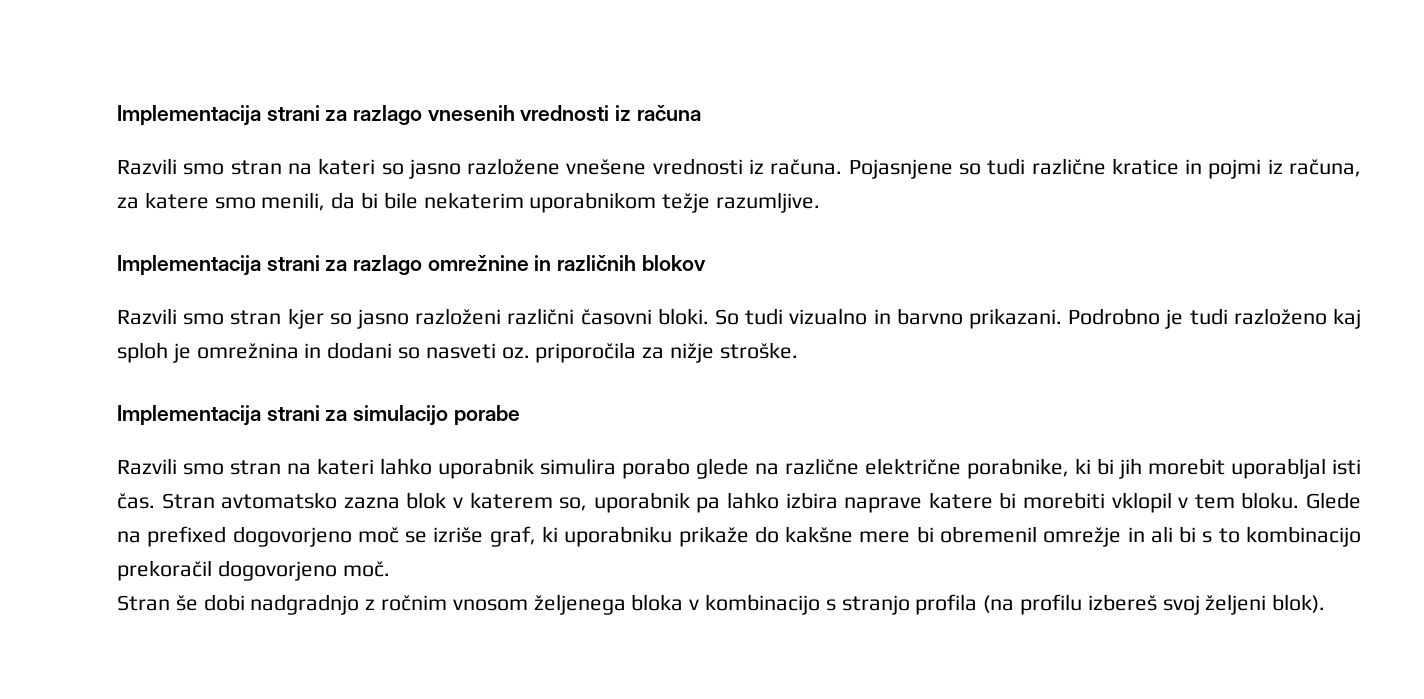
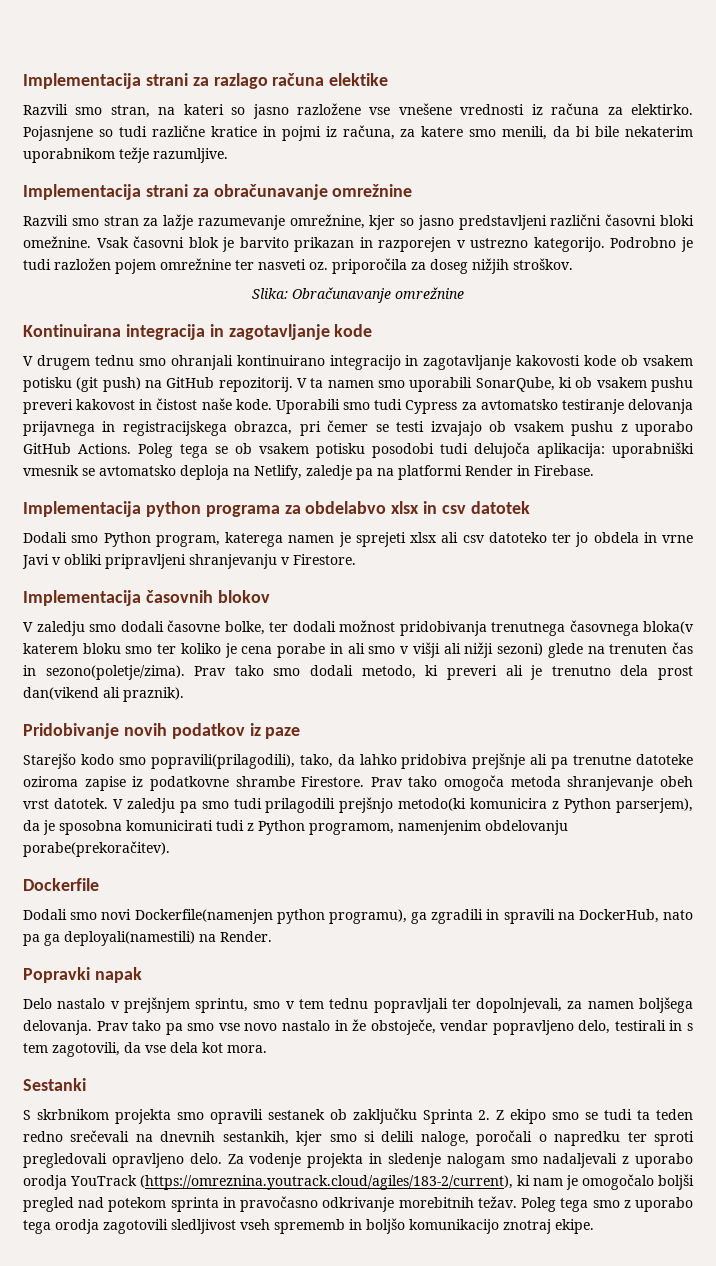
- Implementacija strani za razlago vnesenih vrednosti iz računa
- Razvili smo stran na kateri so jasno razložene vnešene vrednosti iz računa.
+ Implementacija strani za razlago računa elektike
+ Razvili smo stran, na kateri so jasno razložene vse vnešene vrednosti iz računa za elektirko.
- Implementacija strani za razlago omrežnine in različnih blokov
- Razvili smo stran kjer so jasno razloženi različni časovni bloki. So tudi vizualno in barvno prikazani. Podrobno je tudi razloženo kaj sploh je omrežnina in dodani so nasveti oz. priporočila za nižje stroške.
- Implementacija strani za simulacijo porabe
- Razvili smo stran na kateri lahko uporabnik simulira porabo glede na različne električne porabnike, ki bi jih morebit uporabljal isti čas. Stran avtomatsko zazna blok v katerem so, uporabnik pa lahko izbira naprave katere bi morebiti vklopil v tem bloku. Glede na prefixed dogovorjeno moč se izriše graf, ki uporabniku prikaže do kakšne mere bi obremenil omrežje in ali bi s to kombinacijo prekoračil dogovorjeno moč.
- Stran še dobi nadgradnjo z ročnim vnosom željenega bloka v kombinacijo s stranjo profila (na profilu izbereš svoj željeni blok).
+ Implementacija strani za obračunavanje omrežnine
+ Razvili smo stran za lažje razumevanje omrežnine, kjer so jasno predstavljeni različni časovni bloki omežnine. Vsak časovni blok je barvito prikazan in razporejen v ustrezno kategorijo. Podrobno je tudi razložen pojem omrežnine ter nasveti oz. priporočila za doseg nižjih stroškov.
+ Slika: Obračunavanje omrežnine
+ Kontinuirana integracija in zagotavljanje kode
+ V drugem tednu smo ohranjali kontinuirano integracijo in zagotavljanje kakovosti kode ob vsakem potisku (git push) na GitHub repozitorij. V ta namen smo uporabili SonarQube, ki ob vsakem pushu preveri kakovost in čistost naše kode. Uporabili smo tudi Cypress za avtomatsko testiranje delovanja prijavnega in registracijskega obrazca, pri čemer se testi izvajajo ob vsakem pushu z uporabo GitHub Actions. Poleg tega se ob vsakem potisku posodobi tudi delujoča aplikacija: uporabniški vmesnik se avtomatsko deploja na Netlify, zaledje pa na platformi Render in Firebase.
+ Implementacija python programa za obdelabvo xlsx in csv datotek
+ Dodali smo Python program, katerega namen je sprejeti xlsx ali csv datoteko ter jo obdela in vrne Javi v obliki pripravljeni shranjevanju v Firestore.
+ Implementacija časovnih blokov
+ V zaledju smo dodali časovne bolke, ter dodali možnost pridobivanja trenutnega časovnega bloka(v katerem bloku smo ter koliko je cena porabe in ali smo v višji ali nižji sezoni) glede na trenuten čas in sezono(poletje/zima). Prav tako smo dodali metodo, ki preveri ali je trenutno dela prost dan(vikend ali praznik).
+ Pridobivanje novih podatkov iz paze
+ Starejšo kodo smo popravili(prilagodili), tako, da lahko pridobiva prejšnje ali pa trenutne datoteke oziroma zapise iz podatkovne shrambe Firestore. Prav tako omogoča metoda shranjevanje obeh vrst datotek. V zaledju pa smo tudi prilagodili prejšnjo metodo(ki komunicira z Python parserjem), da je sposobna komunicirati tudi z Python programom, namenjenim obdelovanju porabe(prekoračitev).
+ Dockerfile
+ Dodali smo novi Dockerfile(namenjen python programu), ga zgradili in spravili na DockerHub, nato pa ga deployali(namestili) na Render.
+ Popravki napak
+ Delo nastalo v prejšnjem sprintu, smo v tem tednu popravljali ter dopolnjevali, za namen boljšega delovanja. Prav tako pa smo vse novo nastalo in že obstoječe, vendar popravljeno delo, testirali in s tem zagotovili, da vse dela kot mora.
+ Sestanki
+ S skrbnikom projekta smo opravili sestanek ob zaključku Sprinta 2. Z ekipo smo se tudi ta teden redno srečevali na dnevnih sestankih, kjer smo si delili naloge, poročali o napredku ter sproti pregledovali opravljeno delo. Za vodenje projekta in sledenje nalogam smo nadaljevali z uporabo orodja YouTrack (https://omreznina.youtrack.cloud/agiles/183-2/current), ki nam je omogočalo boljši pregled nad potekom sprinta in pravočasno odkrivanje morebitnih težav. Poleg tega smo z uporabo tega orodja zagotovili sledljivost vseh sprememb in boljšo komunikacijo znotraj ekipe.

